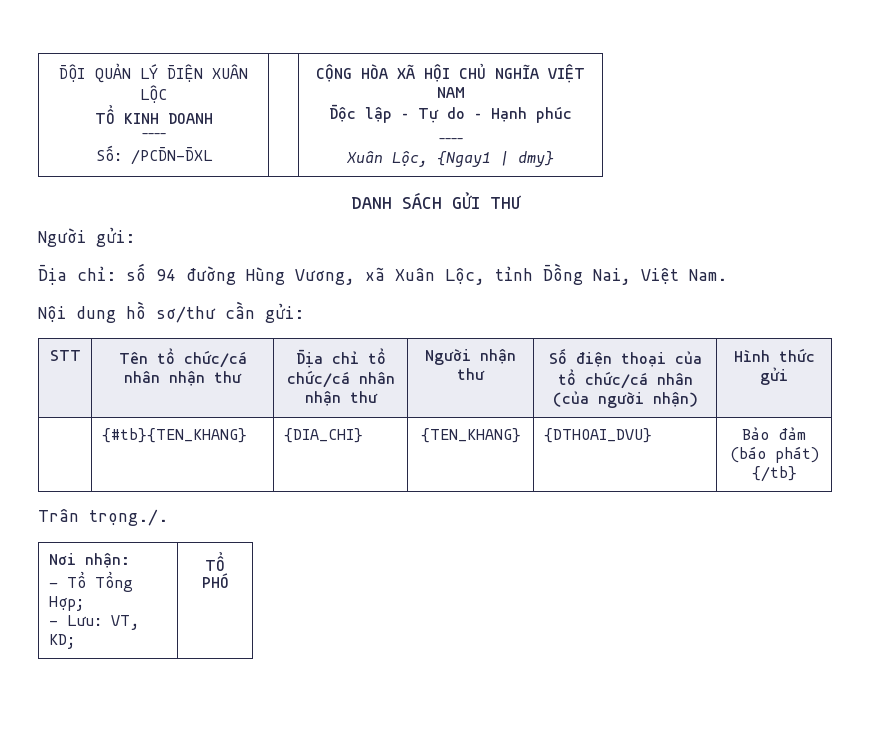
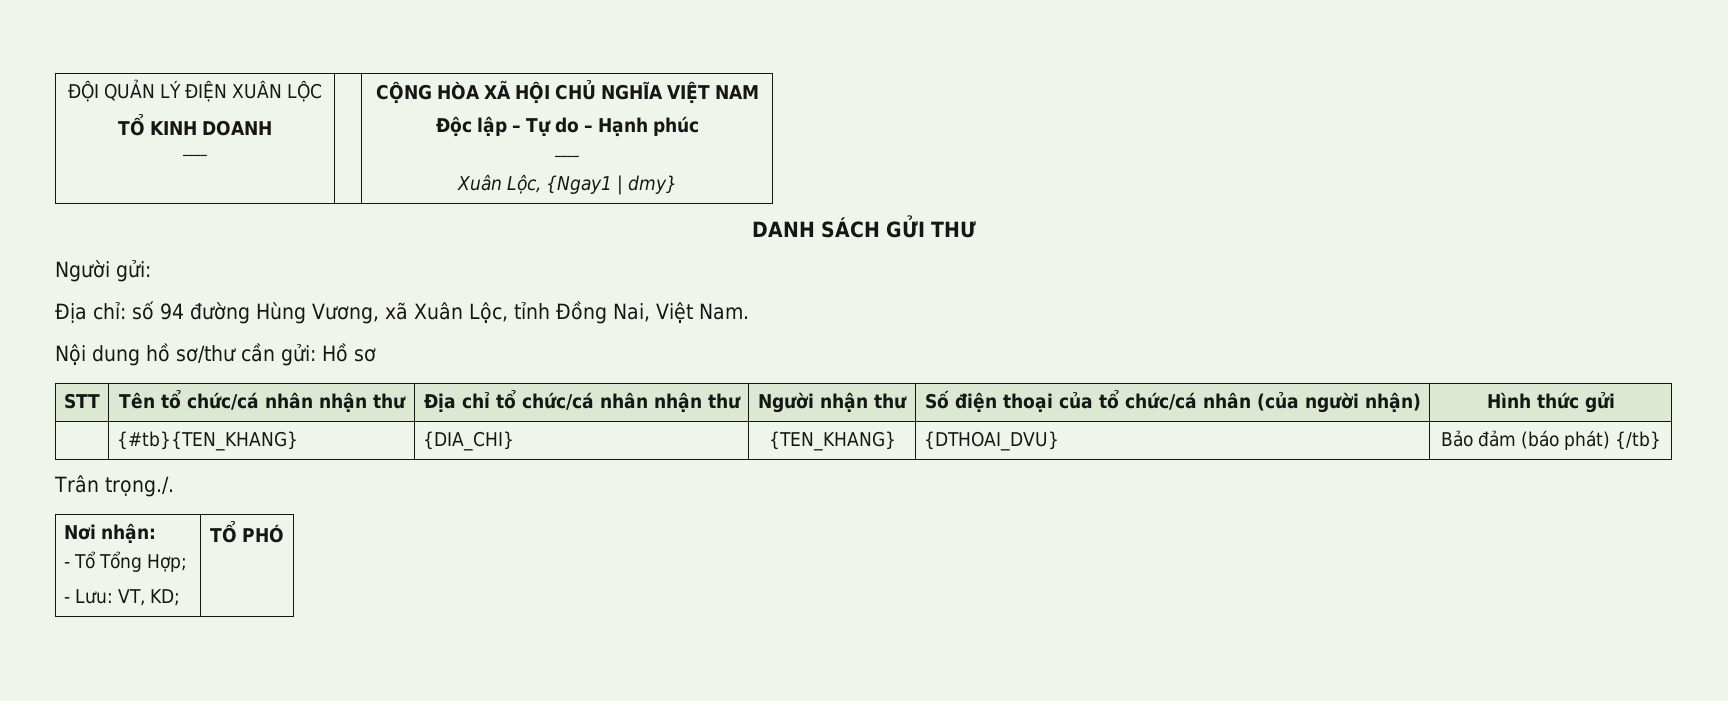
  ĐỘI QUẢN LÝ ĐIỆN XUÂN LỘC
  TỔ KINH DOANH
- ____
- Số: /PCĐN-ĐXL | | CỘNG HÒA XÃ HỘI CHỦ NGHĨA VIỆT NAM
+ ____ | | CỘNG HÒA XÃ HỘI CHỦ NGHĨA VIỆT NAM
- Nội dung hồ sơ/thư cần gửi:
+ Nội dung hồ sơ/thư cần gửi: Hồ sơ

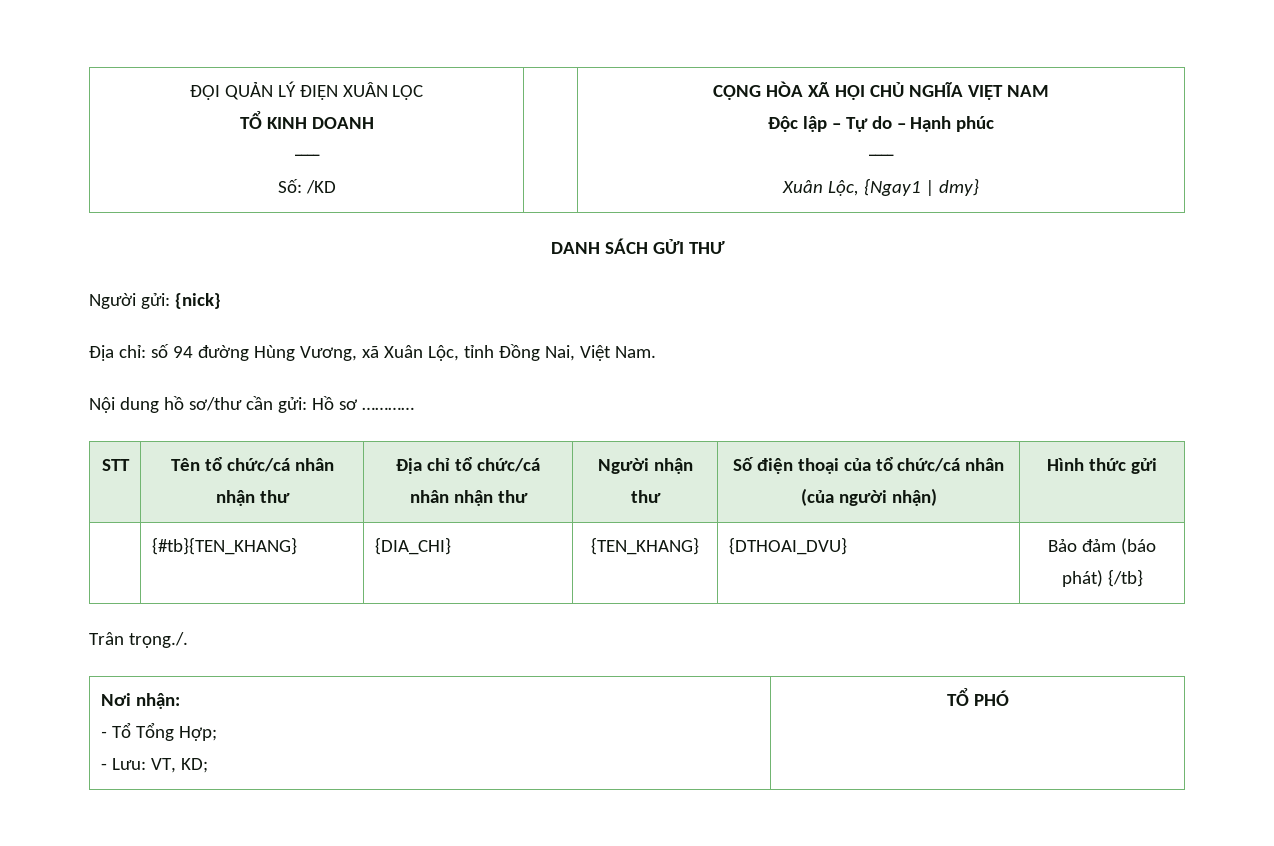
  ĐỘI QUẢN LÝ ĐIỆN XUÂN LỘC
  TỔ KINH DOANH
- ____ | | CỘNG HÒA XÃ HỘI CHỦ NGHĨA VIỆT NAM
+ ____
+ Số: /KD | | CỘNG HÒA XÃ HỘI CHỦ NGHĨA VIỆT NAM
- Người gửi:
+ Người gửi: {nick}
- Nội dung hồ sơ/thư cần gửi: Hồ sơ
+ Nội dung hồ sơ/thư cần gửi: Hồ sơ …………

